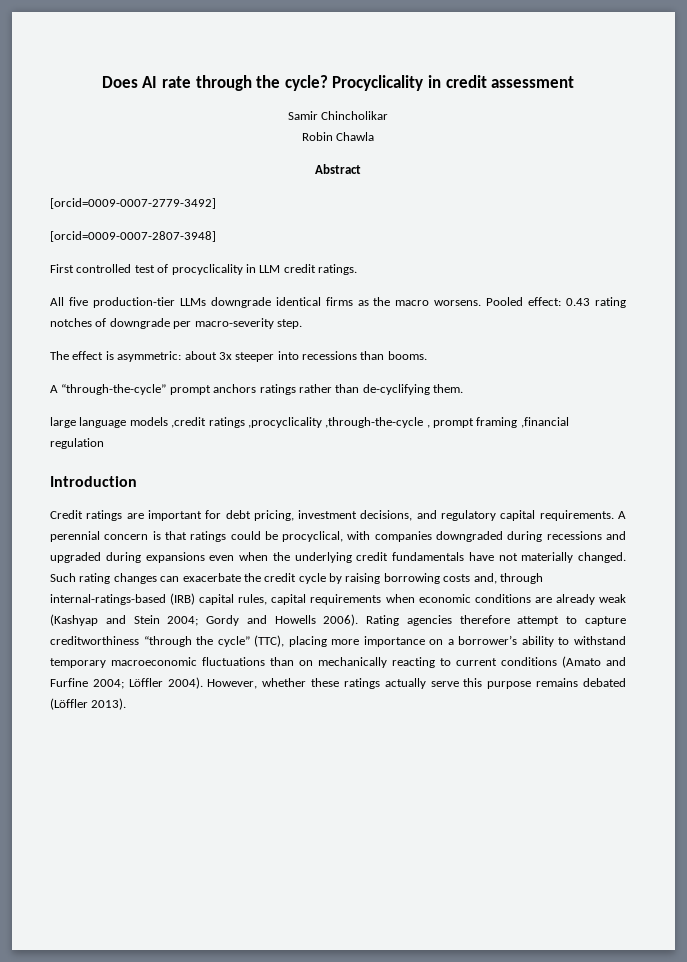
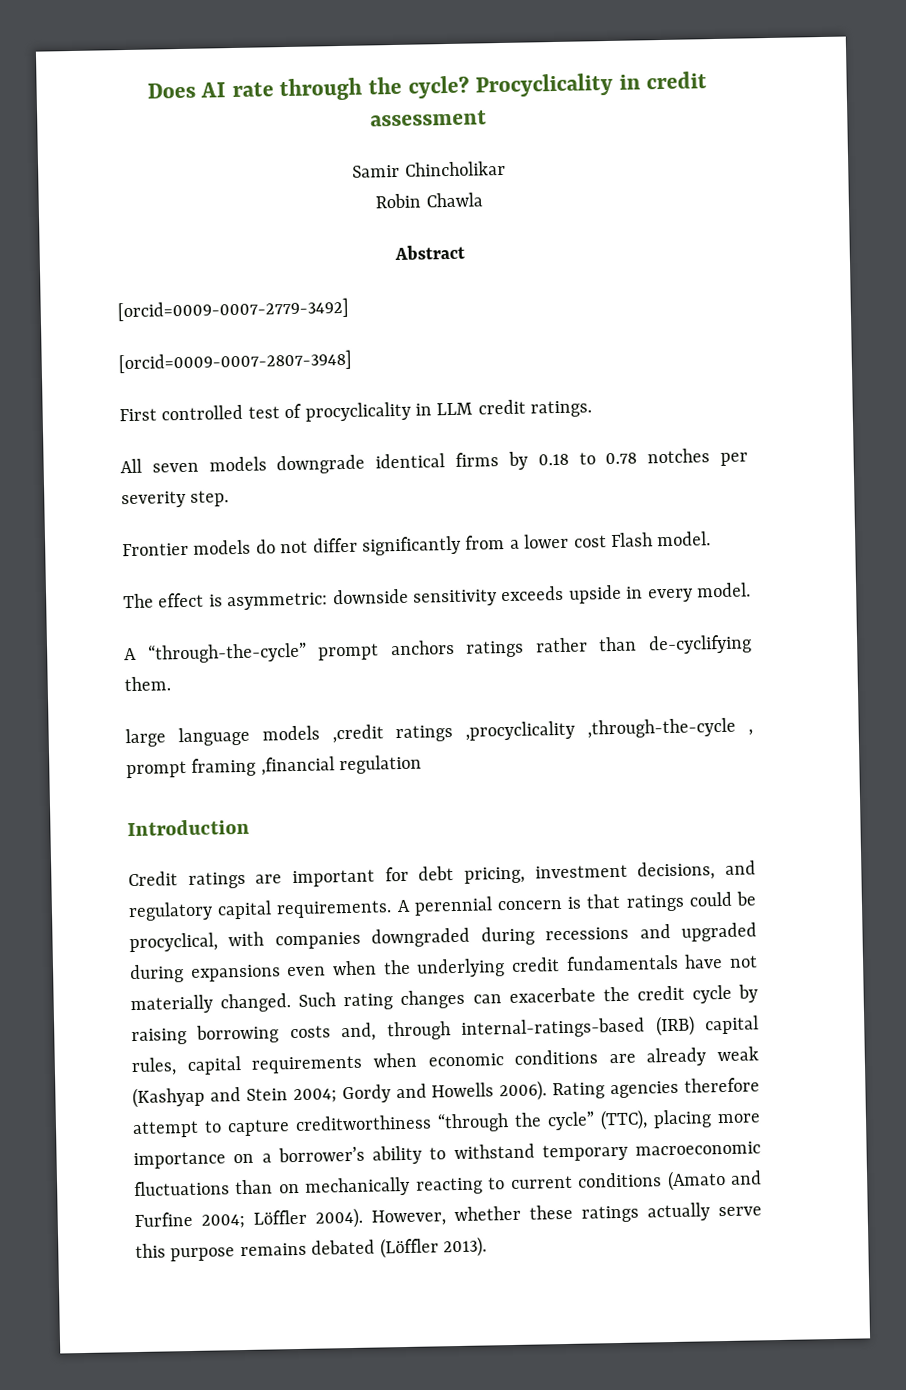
- All five production-tier LLMs downgrade identical firms as the macro worsens. Pooled effect: 0.43 rating notches of downgrade per macro-severity step.
- The effect is asymmetric: about 3x steeper into recessions than booms.
+ All seven models downgrade identical firms by 0.18 to 0.78 notches per severity step.
+ Frontier models do not differ significantly from a lower cost Flash model.
+ The effect is asymmetric: downside sensitivity exceeds upside in every model.

